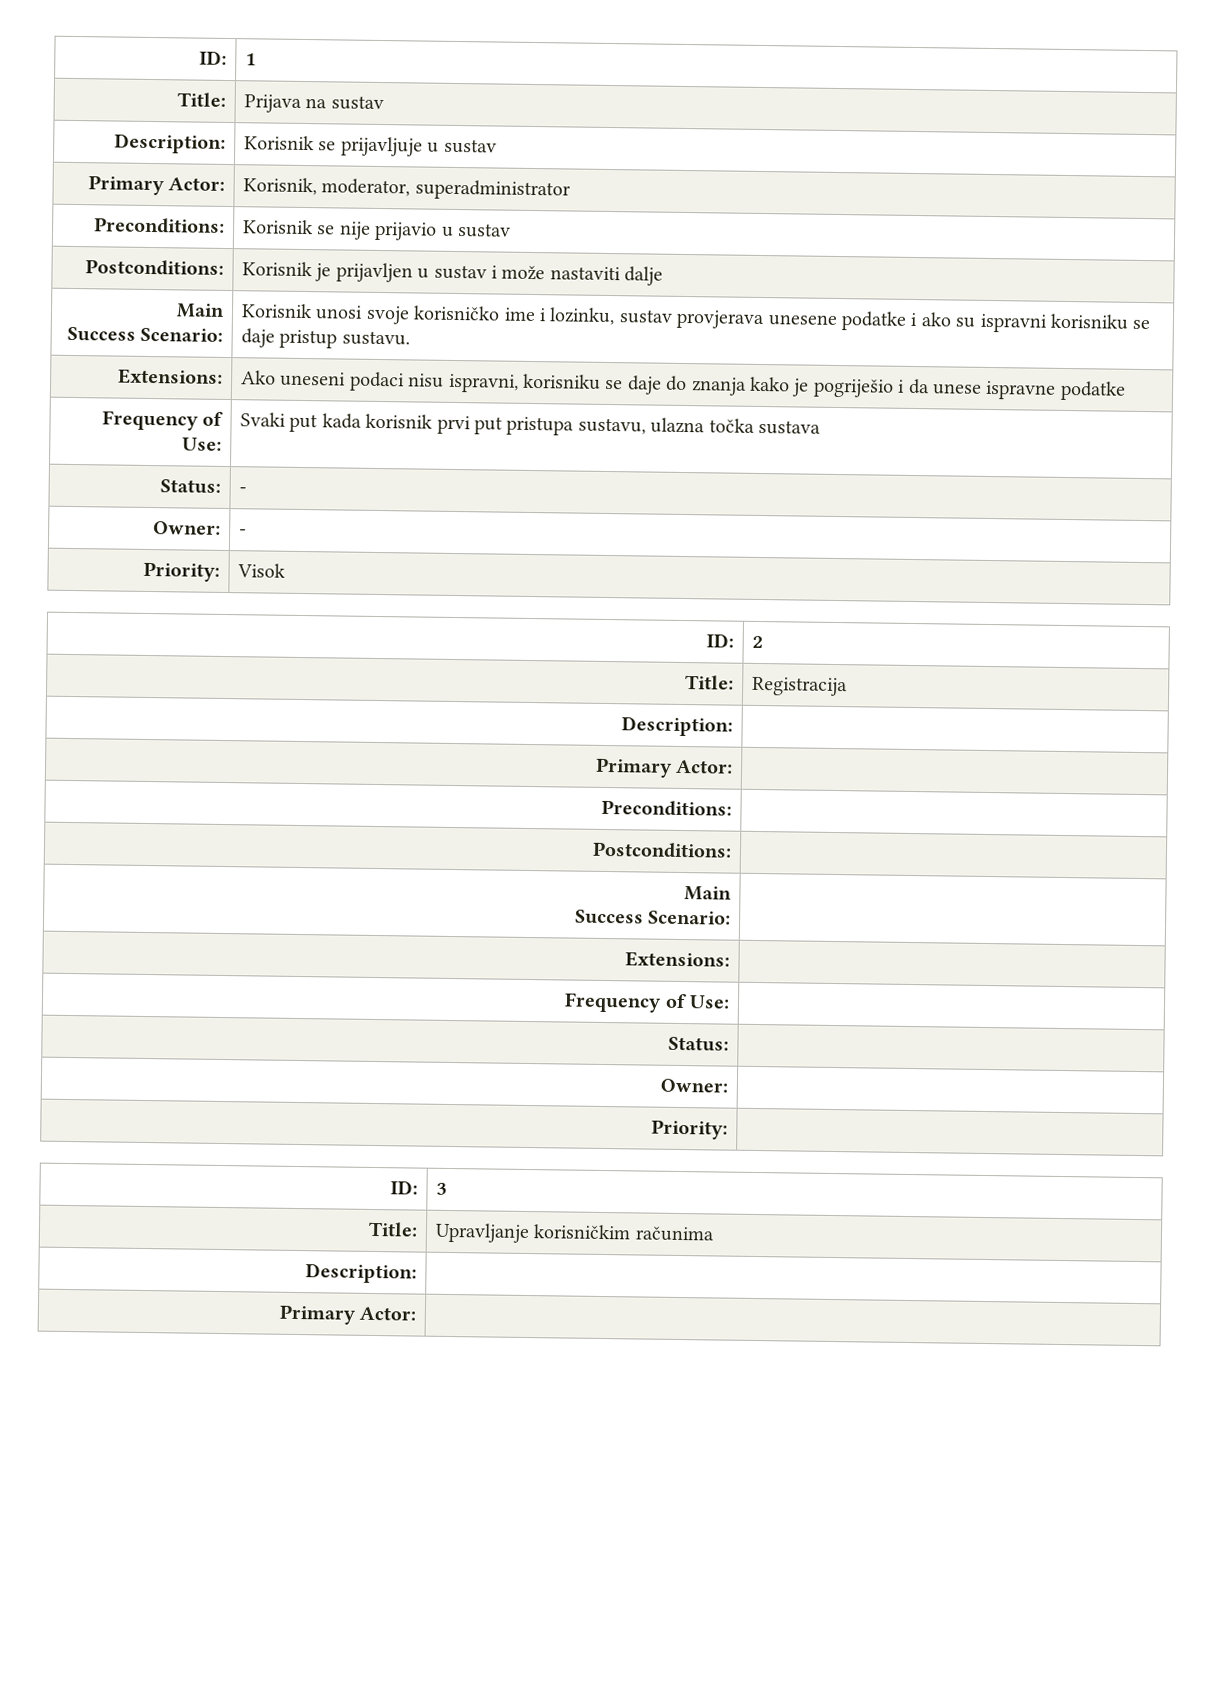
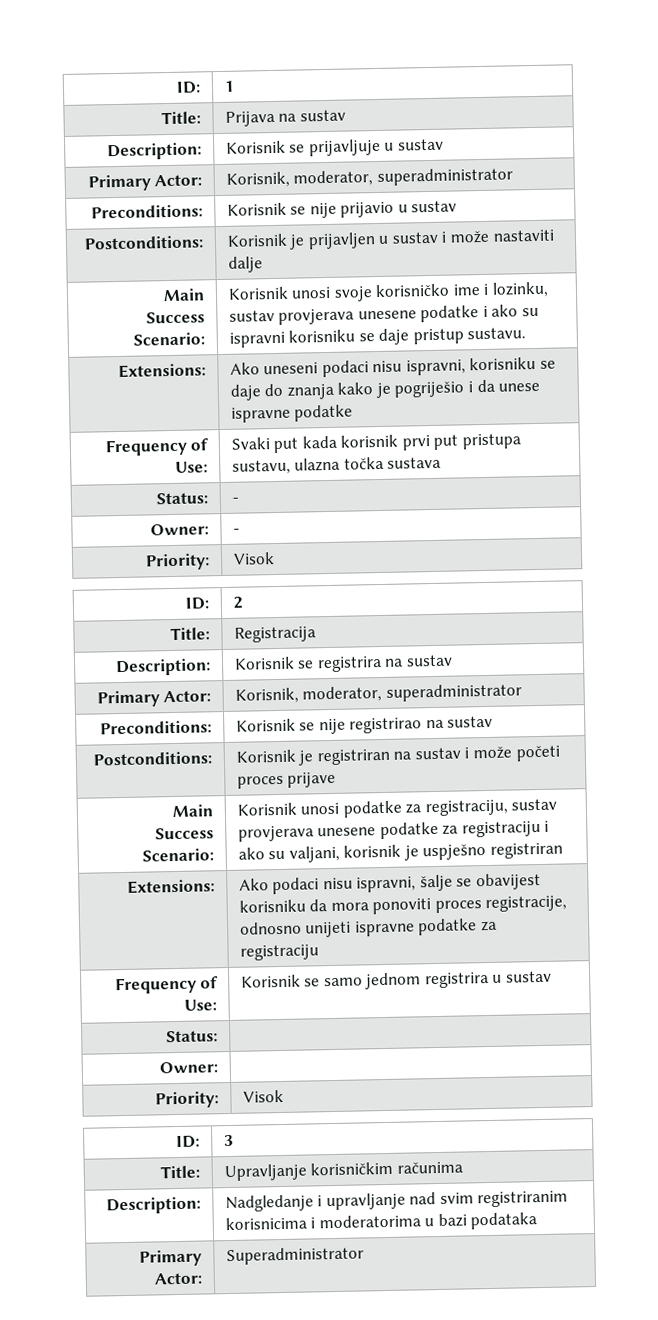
  Title: | Registracija
- Description: |
- Primary Actor: |
- Preconditions: |
- Postconditions: |
+ Description: | Korisnik se registrira na sustav
+ Primary Actor: | Korisnik, moderator, superadministrator
+ Preconditions: | Korisnik se nije registrirao na sustav
+ Postconditions: | Korisnik je registriran na sustav i može početi proces prijave
  Main
- Success Scenario: |
- Extensions: |
- Frequency of Use: |
+ Success Scenario: | Korisnik unosi podatke za registraciju, sustav provjerava unesene podatke za registraciju i ako su valjani, korisnik je uspješno registriran
+ Extensions: | Ako podaci nisu ispravni, šalje se obavijest korisniku da mora ponoviti proces registracije, odnosno unijeti ispravne podatke za registraciju
+ Frequency of Use: | Korisnik se samo jednom registrira u sustav
  Status: |
  Owner: |
- Priority: |
+ Priority: | Visok
  Title: | Upravljanje korisničkim računima
- Description: |
- Primary Actor: |
+ Description: | Nadgledanje i upravljanje nad svim registriranim korisnicima i moderatorima u bazi podataka
+ Primary Actor: | Superadministrator

